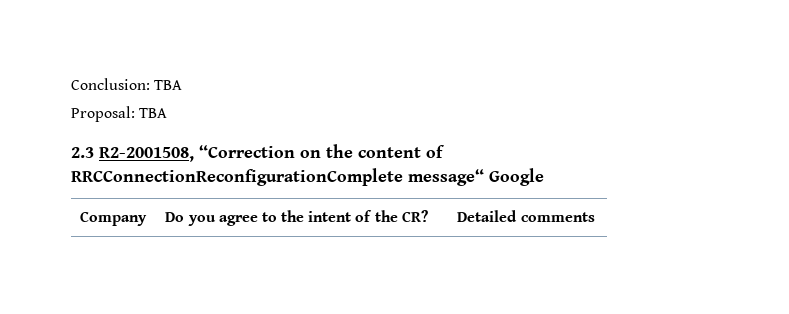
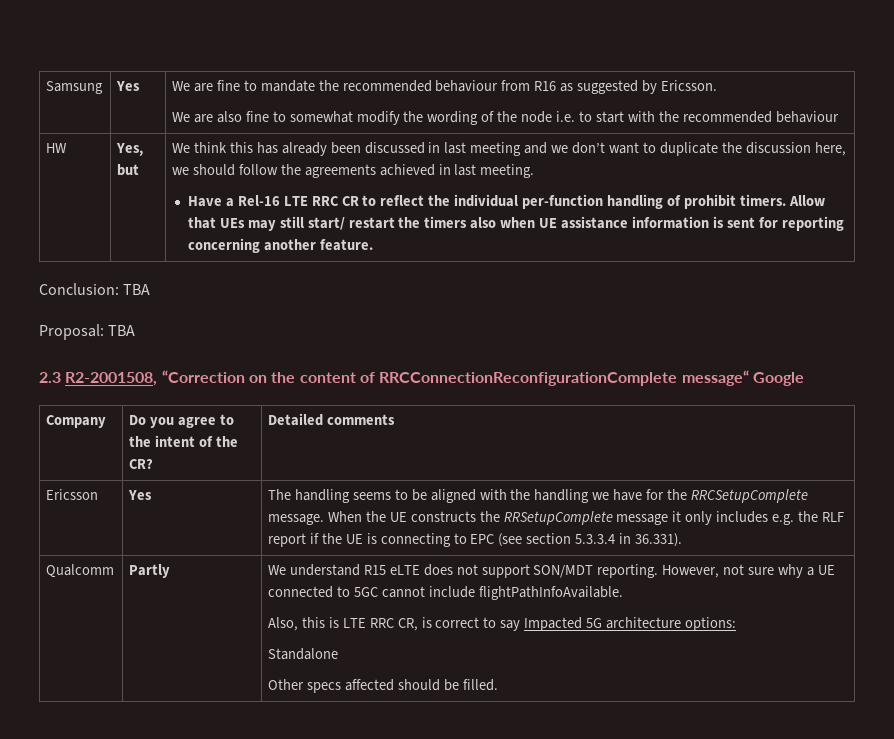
+ Samsung | Yes | We are fine to mandate the recommended behaviour from R16 as suggested by Ericsson.
+ We are also fine to somewhat modify the wording of the node i.e. to start with the recommended behaviour
+ HW | Yes, but | We think this has already been discussed in last meeting and we don’t want to duplicate the discussion here, we should follow the agreements achieved in last meeting.
+ Have a Rel-16 LTE RRC CR to reflect the individual per-function handling of prohibit timers. Allow that UEs may still start/ restart the timers also when UE assistance information is sent for reporting concerning another feature.
+ Ericsson | Yes | The handling seems to be aligned with the handling we have for the RRCSetupComplete message. When the UE constructs the RRSetupComplete message it only includes e.g. the RLF report if the UE is connecting to EPC (see section 5.3.3.4 in 36.331).
+ Qualcomm | Partly | We understand R15 eLTE does not support SON/MDT reporting. However, not sure why a UE connected to 5GC cannot include flightPathInfoAvailable.
+ Also, this is LTE RRC CR, is correct to say Impacted 5G architecture options:
+ Standalone
+ Other specs affected should be filled.

